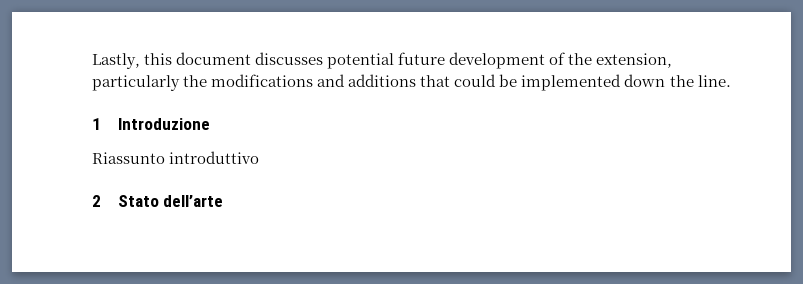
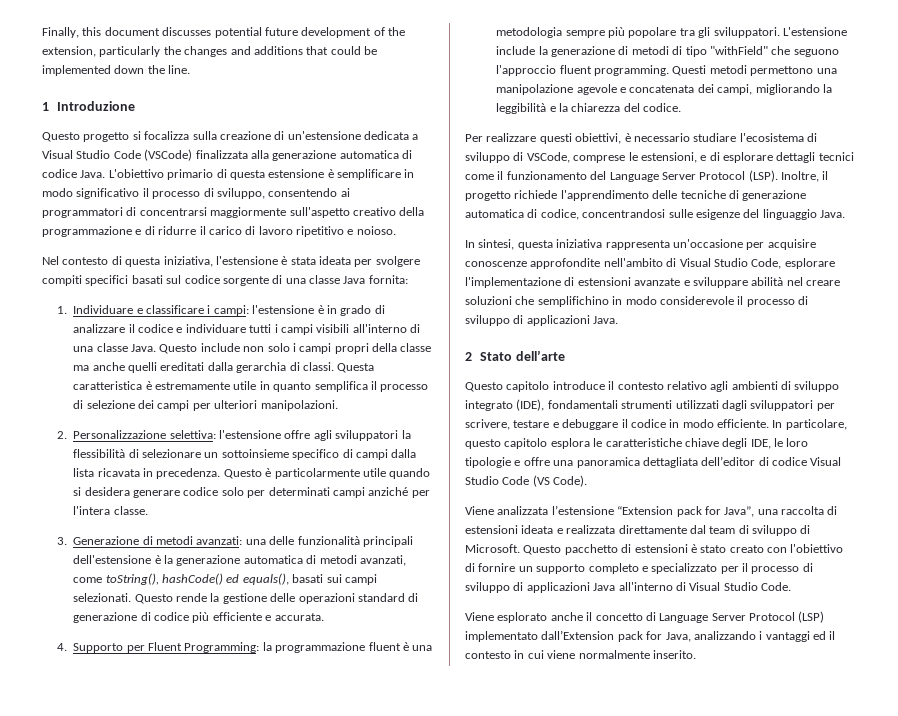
- Lastly, this document discusses potential future development of the extension, particularly the modifications and additions that could be implemented down the line.
+ Finally, this document discusses potential future development of the extension, particularly the changes and additions that could be implemented down the line.
- Riassunto introduttivo
+ Questo progetto si focalizza sulla creazione di un'estensione dedicata a Visual Studio Code (VSCode) finalizzata alla generazione automatica di codice Java. L'obiettivo primario di questa estensione è semplificare in modo significativo il processo di sviluppo, consentendo ai programmatori di concentrarsi maggiormente sull'aspetto creativo della programmazione e di ridurre il carico di lavoro ripetitivo e noioso.
+ Nel contesto di questa iniziativa, l'estensione è stata ideata per svolgere compiti specifici basati sul codice sorgente di una classe Java fornita:
+ 1. Individuare e classificare i campi: l'estensione è in grado di analizzare il codice e individuare tutti i campi visibili all'interno di una classe Java. Questo include non solo i campi propri della classe ma anche quelli ereditati dalla gerarchia di classi. Questa caratteristica è estremamente utile in quanto semplifica il processo di selezione dei campi per ulteriori manipolazioni.
+ 2. Personalizzazione selettiva: l'estensione offre agli sviluppatori la flessibilità di selezionare un sottoinsieme specifico di campi dalla lista ricavata in precedenza. Questo è particolarmente utile quando si desidera generare codice solo per determinati campi anziché per l'intera classe.
+ 3. Generazione di metodi avanzati: una delle funzionalità principali dell'estensione è la generazione automatica di metodi avanzati, come toString(), hashCode() ed equals(), basati sui campi selezionati. Questo rende la gestione delle operazioni standard di generazione di codice più efficiente e accurata.
+ 4. Supporto per Fluent Programming: la programmazione fluent è una metodologia sempre più popolare tra gli sviluppatori. L'estensione include la generazione di metodi di tipo "withField" che seguono l'approccio fluent programming. Questi metodi permettono una manipolazione agevole e concatenata dei campi, migliorando la leggibilità e la chiarezza del codice.
+ Per realizzare questi obiettivi, è necessario studiare l'ecosistema di sviluppo di VSCode, comprese le estensioni, e di esplorare dettagli tecnici come il funzionamento del Language Server Protocol (LSP). Inoltre, il progetto richiede l'apprendimento delle tecniche di generazione automatica di codice, concentrandosi sulle esigenze del linguaggio Java.
+ In sintesi, questa iniziativa rappresenta un'occasione per acquisire conoscenze approfondite nell'ambito di Visual Studio Code, esplorare l'implementazione di estensioni avanzate e sviluppare abilità nel creare soluzioni che semplifichino in modo considerevole il processo di sviluppo di applicazioni Java.
  2 Stato dell’arte
+ Questo capitolo introduce il contesto relativo agli ambienti di sviluppo integrato (IDE), fondamentali strumenti utilizzati dagli sviluppatori per scrivere, testare e debuggare il codice in modo efficiente. In particolare, questo capitolo esplora le caratteristiche chiave degli IDE, le loro tipologie e offre una panoramica dettagliata dell’editor di codice Visual Studio Code (VS Code).
+ Viene analizzata l’estensione “Extension pack for Java”, una raccolta di estensioni ideata e realizzata direttamente dal team di sviluppo di Microsoft. Questo pacchetto di estensioni è stato creato con l'obiettivo di fornire un supporto completo e specializzato per il processo di sviluppo di applicazioni Java all'interno di Visual Studio Code.
+ Viene esplorato anche il concetto di Language Server Protocol (LSP) implementato dall’Extension pack for Java, analizzando i vantaggi ed il contesto in cui viene normalmente inserito.

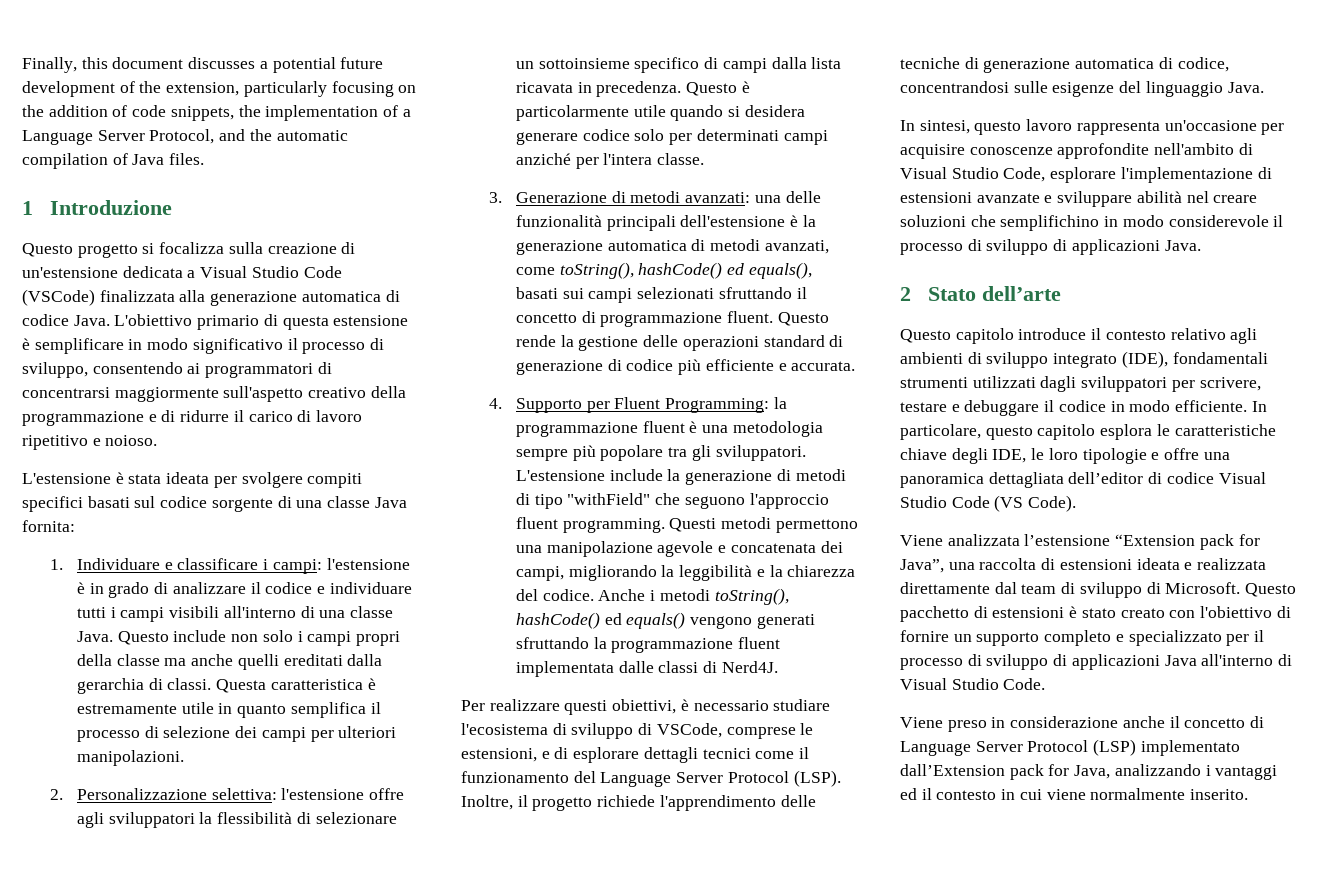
- Finally, this document discusses potential future development of the extension, particularly the changes and additions that could be implemented down the line.
+ Finally, this document discusses a potential future development of the extension, particularly focusing on the addition of code snippets, the implementation of a Language Server Protocol, and the automatic compilation of Java files.
- Nel contesto di questa iniziativa, l'estensione è stata ideata per svolgere compiti specifici basati sul codice sorgente di una classe Java fornita:
+ L'estensione è stata ideata per svolgere compiti specifici basati sul codice sorgente di una classe Java fornita:
- 3. Generazione di metodi avanzati: una delle funzionalità principali dell'estensione è la generazione automatica di metodi avanzati, come toString(), hashCode() ed equals(), basati sui campi selezionati.
+ 3. Generazione di metodi avanzati: una delle funzionalità principali dell'estensione è la generazione automatica di metodi avanzati, come toString(), hashCode() ed equals(), basati sui campi selezionati sfruttando il concetto di programmazione fluent.
+ Anche i metodi toString(), hashCode() ed equals() vengono generati sfruttando la programmazione fluent implementata dalle classi di Nerd4J.
- In sintesi, questa iniziativa rappresenta un'occasione per acquisire conoscenze approfondite nell'ambito di Visual Studio Code, esplorare l'implementazione di estensioni avanzate e sviluppare abilità nel creare soluzioni che semplifichino in modo considerevole il processo di sviluppo di applicazioni Java.
+ In sintesi, questo lavoro rappresenta un'occasione per acquisire conoscenze approfondite nell'ambito di Visual Studio Code, esplorare l'implementazione di estensioni avanzate e sviluppare abilità nel creare soluzioni che semplifichino in modo considerevole il processo di sviluppo di applicazioni Java.
- Viene esplorato anche il concetto di Language Server Protocol (LSP) implementato dall’Extension pack for Java, analizzando i vantaggi ed il contesto in cui viene normalmente inserito.
+ Viene preso in considerazione anche il concetto di Language Server Protocol (LSP) implementato dall’Extension pack for Java, analizzando i vantaggi ed il contesto in cui viene normalmente inserito.

